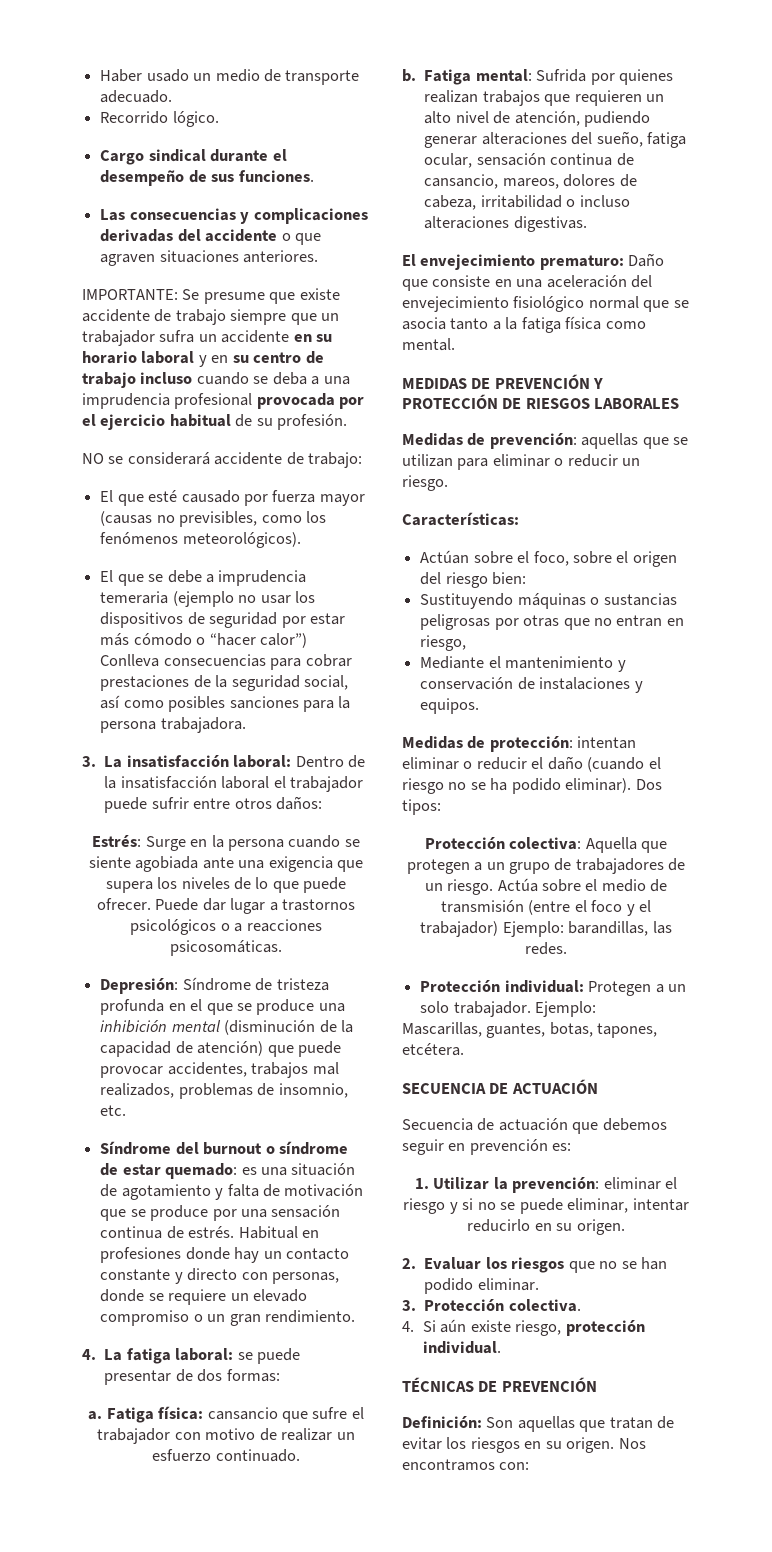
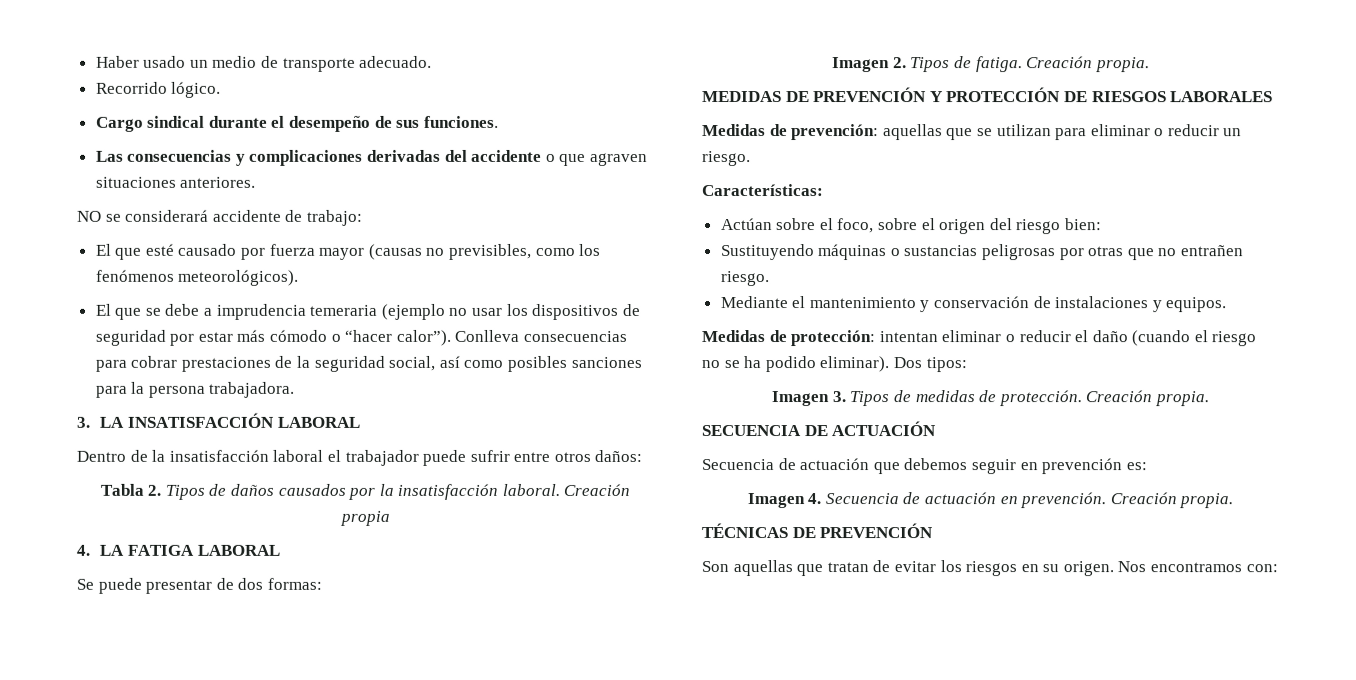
- IMPORTANTE: Se presume que existe accidente de trabajo siempre que un trabajador sufra un accidente en su horario laboral y en su centro de trabajo incluso cuando se deba a una imprudencia profesional provocada por el ejercicio habitual de su profesión.
- El que se debe a imprudencia temeraria (ejemplo no usar los dispositivos de seguridad por estar más cómodo o “hacer calor”) Conlleva consecuencias para cobrar prestaciones de la seguridad social, así como posibles sanciones para la persona trabajadora.
+ El que se debe a imprudencia temeraria (ejemplo no usar los dispositivos de seguridad por estar más cómodo o “hacer calor”). Conlleva consecuencias para cobrar prestaciones de la seguridad social, así como posibles sanciones para la persona trabajadora.
- 3. La insatisfacción laboral: Dentro de la insatisfacción laboral el trabajador puede sufrir entre otros daños:
+ 3. LA INSATISFACCIÓN LABORAL
+ Dentro de la insatisfacción laboral el trabajador puede sufrir entre otros daños:
- Estrés: Surge en la persona cuando se siente agobiada ante una exigencia que supera los niveles de lo que puede ofrecer. Puede dar lugar a trastornos psicológicos o a reacciones psicosomáticas.
- Depresión: Síndrome de tristeza profunda en el que se produce una inhibición mental (disminución de la capacidad de atención) que puede provocar accidentes, trabajos mal realizados, problemas de insomnio, etc.
- Síndrome del burnout o síndrome de estar quemado: es una situación de agotamiento y falta de motivación que se produce por una sensación continua de estrés. Habitual en profesiones donde hay un contacto constante y directo con personas, donde se requiere un elevado compromiso o un gran rendimiento.
- 4. La fatiga laboral: se puede presentar de dos formas:
+ Tabla 2. Tipos de daños causados por la insatisfacción laboral. Creación propia
+ 4. LA FATIGA LABORAL
+ Se puede presentar de dos formas:
- a. Fatiga física: cansancio que sufre el trabajador con motivo de realizar un esfuerzo continuado.
- b. Fatiga mental: Sufrida por quienes realizan trabajos que requieren un alto nivel de atención, pudiendo generar alteraciones del sueño, fatiga ocular, sensación continua de cansancio, mareos, dolores de cabeza, irritabilidad o incluso alteraciones digestivas.
- El envejecimiento prematuro: Daño que consiste en una aceleración del envejecimiento fisiológico normal que se asocia tanto a la fatiga física como mental.
+ Imagen 2. Tipos de fatiga. Creación propia.
- Sustituyendo máquinas o sustancias peligrosas por otras que no entran en riesgo,
+ Sustituyendo máquinas o sustancias peligrosas por otras que no entrañen riesgo.
- Protección colectiva: Aquella que protegen a un grupo de trabajadores de un riesgo. Actúa sobre el medio de transmisión (entre el foco y el trabajador) Ejemplo: barandillas, las redes.
- Protección individual: Protegen a un solo trabajador. Ejemplo:
- Mascarillas, guantes, botas, tapones, etcétera.
+ Imagen 3. Tipos de medidas de protección. Creación propia.
- 1. Utilizar la prevención: eliminar el riesgo y si no se puede eliminar, intentar reducirlo en su origen.
- 2. Evaluar los riesgos que no se han podido eliminar.
- 3. Protección colectiva.
- 4. Si aún existe riesgo, protección individual.
+ Imagen 4. Secuencia de actuación en prevención. Creación propia.
- Definición: Son aquellas que tratan de evitar los riesgos en su origen.
+ Son aquellas que tratan de evitar los riesgos en su origen.

